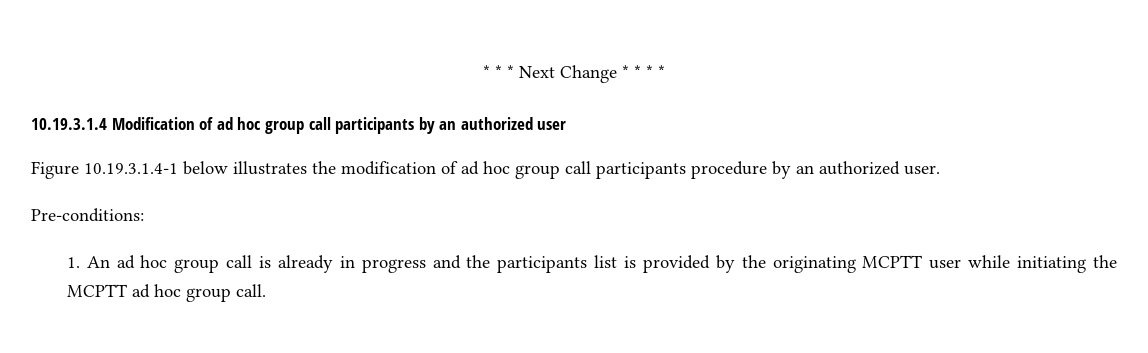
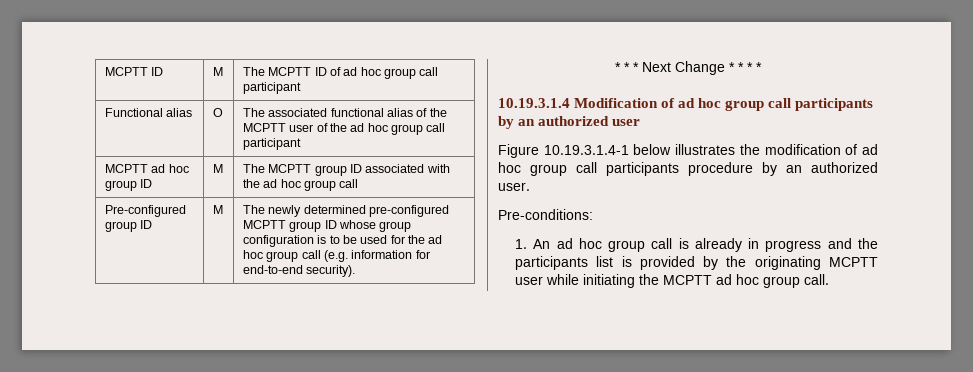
+ MCPTT ID | M | The MCPTT ID of ad hoc group call participant
+ Functional alias | O | The associated functional alias of the MCPTT user of the ad hoc group call participant
+ MCPTT ad hoc group ID | M | The MCPTT group ID associated with the ad hoc group call
+ Pre-configured group ID | M | The newly determined pre-configured MCPTT group ID whose group configuration is to be used for the ad hoc group call (e.g. information for end-to-end security).

